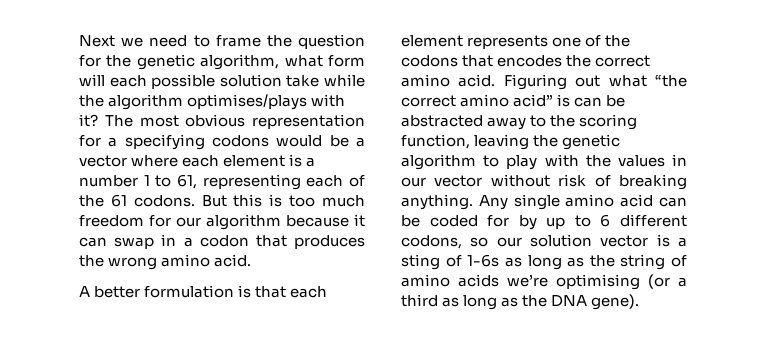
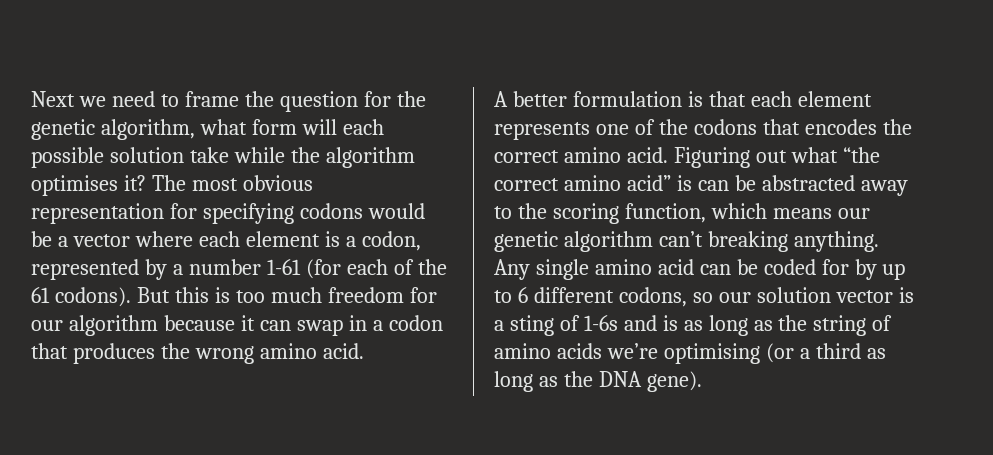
- Next we need to frame the question for the genetic algorithm, what form will each possible solution take while the algorithm optimises/plays with it?
+ Next we need to frame the question for the genetic algorithm, what form will each possible solution take while the algorithm optimises it?
- The most obvious representation for a specifying codons would be a vector where each element is a number 1 to 61, representing each of the 61 codons.
+ The most obvious representation for specifying codons would be a vector where each element is a codon, represented by a number 1-61 (for each of the 61 codons).
- Figuring out what “the correct amino acid” is can be abstracted away to the scoring function, leaving the genetic algorithm to play with the values in our vector without risk of breaking anything.
+ Figuring out what “the correct amino acid” is can be abstracted away to the scoring function, which means our genetic algorithm can’t breaking anything.
- Any single amino acid can be coded for by up to 6 different codons, so our solution vector is a sting of 1-6s as long as the string of amino acids we’re optimising (or a third as long as the DNA gene).
+ Any single amino acid can be coded for by up to 6 different codons, so our solution vector is a sting of 1-6s and is as long as the string of amino acids we’re optimising (or a third as long as the DNA gene).

